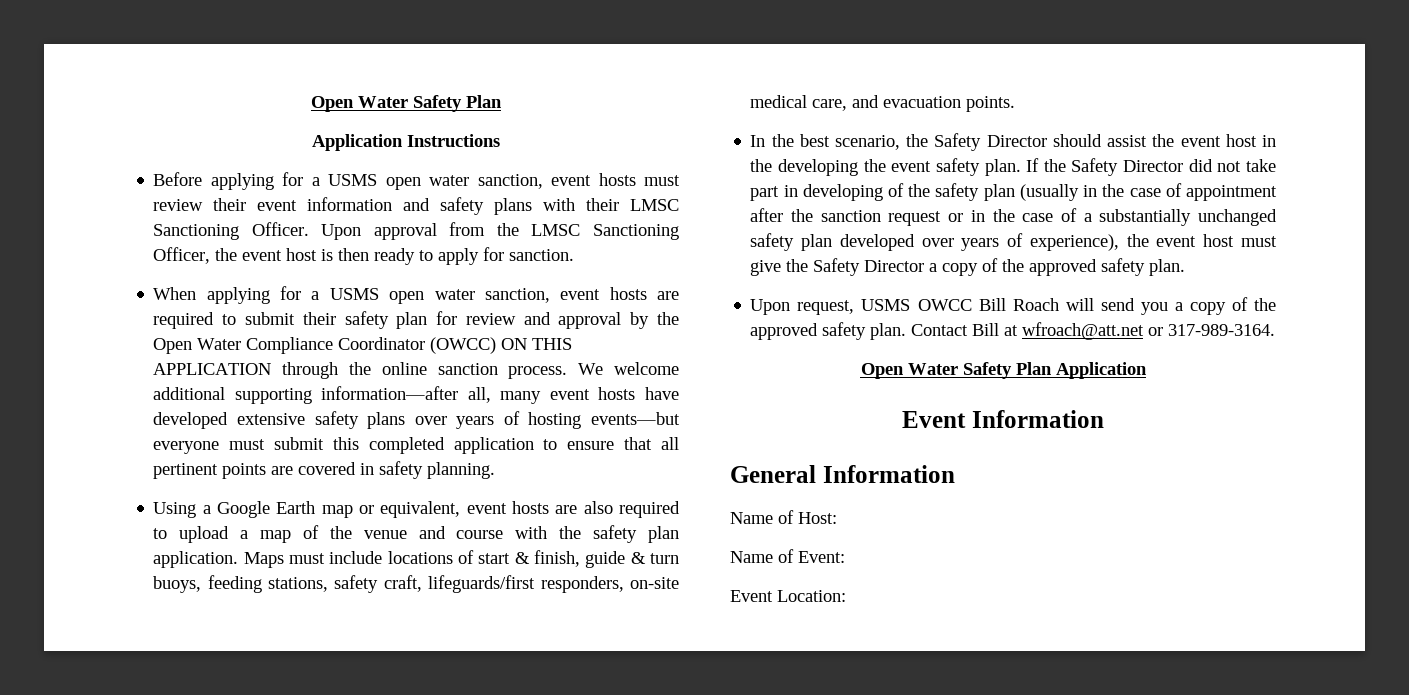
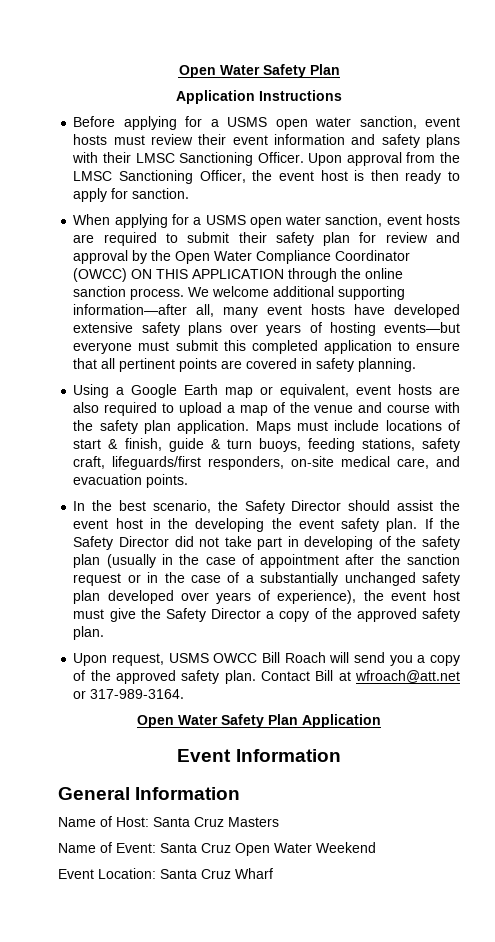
- Name of Host:
+ Name of Host: Santa Cruz Masters
- Name of Event:
+ Name of Event: Santa Cruz Open Water Weekend
- Event Location:
+ Event Location: Santa Cruz Wharf

